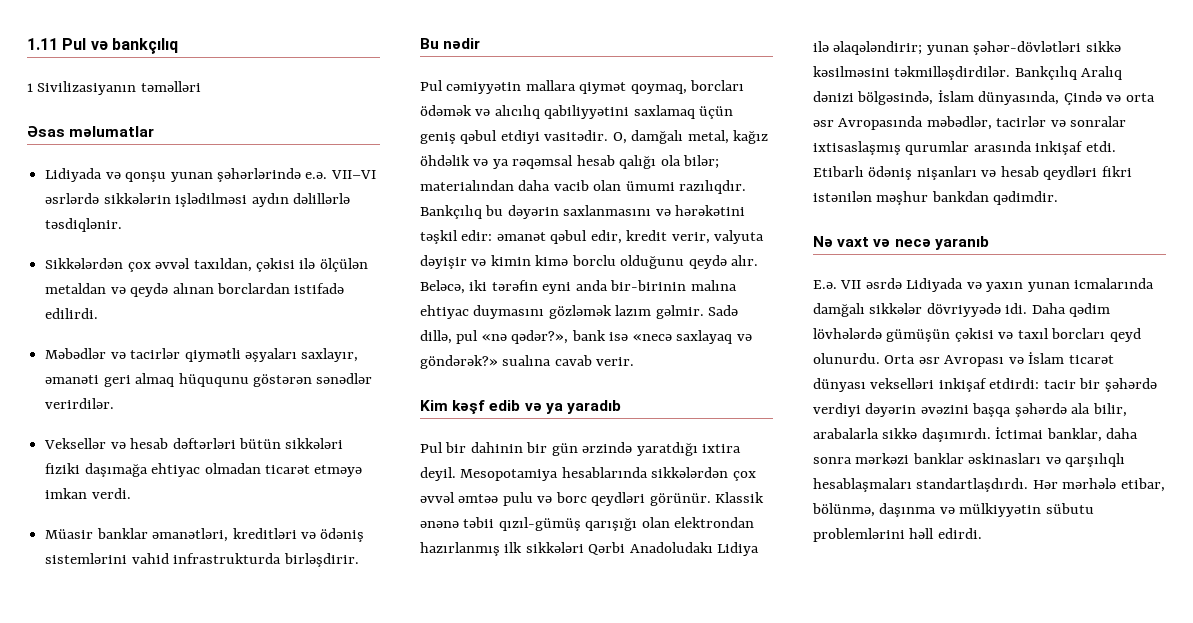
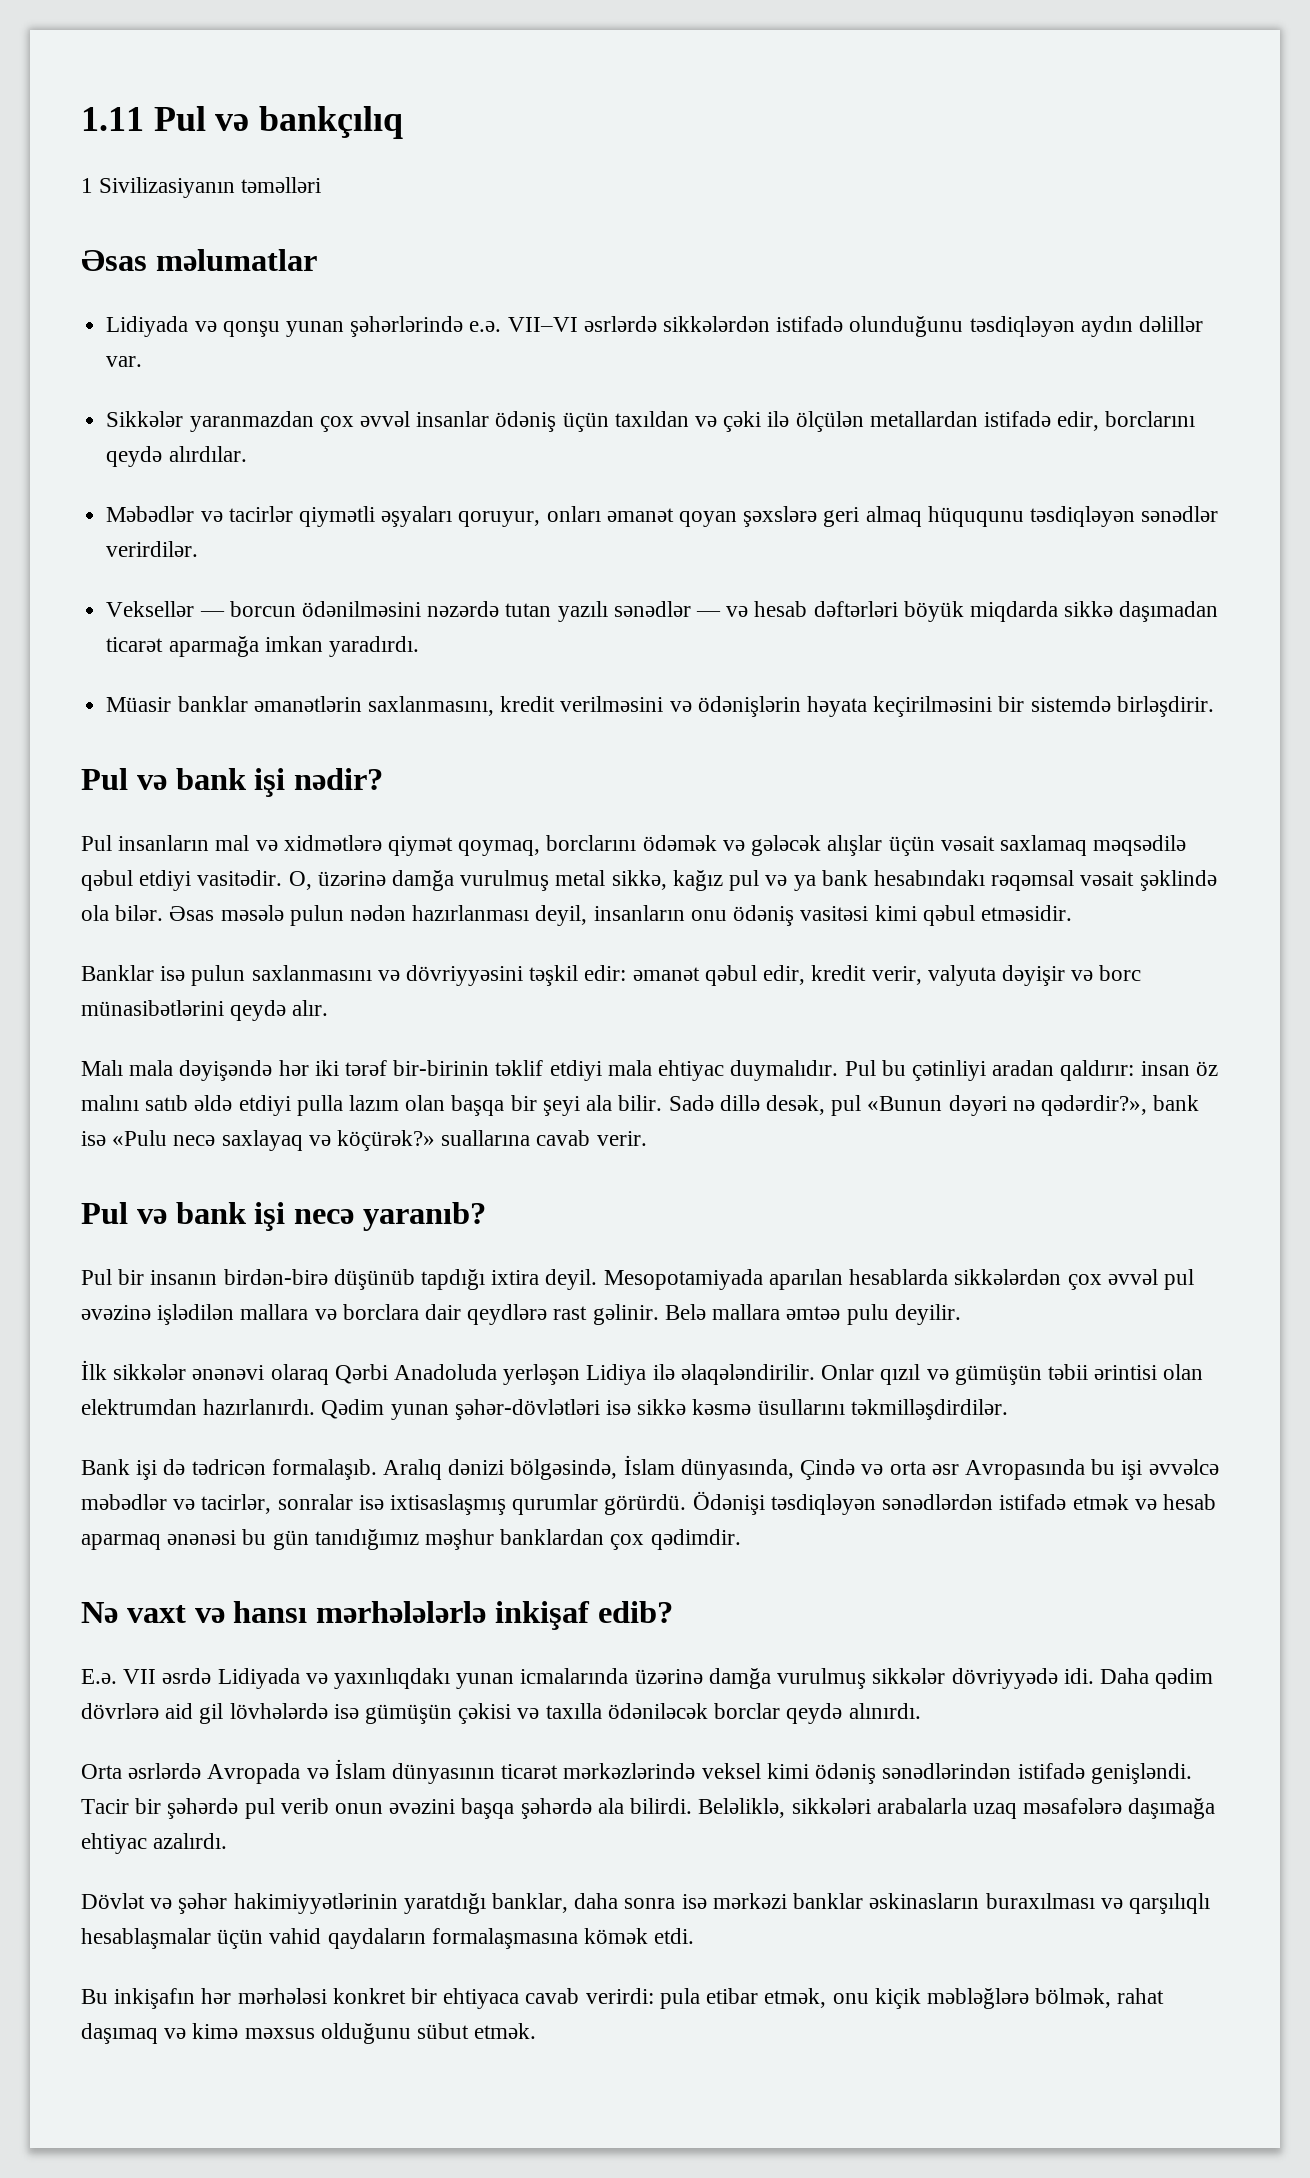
- Lidiyada və qonşu yunan şəhərlərində e.ə. VII–VI əsrlərdə sikkələrin işlədilməsi aydın dəlillərlə təsdiqlənir.
- Sikkələrdən çox əvvəl taxıldan, çəkisi ilə ölçülən metaldan və qeydə alınan borclardan istifadə edilirdi.
+ Lidiyada və qonşu yunan şəhərlərində e.ə. VII–VI əsrlərdə sikkələrdən istifadə olunduğunu təsdiqləyən aydın dəlillər var.
+ Sikkələr yaranmazdan çox əvvəl insanlar ödəniş üçün taxıldan və çəki ilə ölçülən metallardan istifadə edir, borclarını qeydə alırdılar.
- Məbədlər və tacirlər qiymətli əşyaları saxlayır, əmanəti geri almaq hüququnu göstərən sənədlər verirdilər.
+ Məbədlər və tacirlər qiymətli əşyaları qoruyur, onları əmanət qoyan şəxslərə geri almaq hüququnu təsdiqləyən sənədlər verirdilər.
- Veksellər və hesab dəftərləri bütün sikkələri fiziki daşımağa ehtiyac olmadan ticarət etməyə imkan verdi.
- Müasir banklar əmanətləri, kreditləri və ödəniş sistemlərini vahid infrastrukturda birləşdirir.
- Bu nədir
- Pul cəmiyyətin mallara qiymət qoymaq, borcları ödəmək və alıcılıq qabiliyyətini saxlamaq üçün geniş qəbul etdiyi vasitədir. O, damğalı metal, kağız öhdəlik və ya rəqəmsal hesab qalığı ola bilər; materialından daha vacib olan ümumi razılıqdır. Bankçılıq bu dəyərin saxlanmasını və hərəkətini təşkil edir: əmanət qəbul edir, kredit verir, valyuta dəyişir və kimin kimə borclu olduğunu qeydə alır. Beləcə, iki tərəfin eyni anda bir-birinin malına ehtiyac duymasını gözləmək lazım gəlmir. Sadə dillə, pul «nə qədər?», bank isə «necə saxlayaq və göndərək?» sualına cavab verir.
- Kim kəşf edib və ya yaradıb
- Pul bir dahinin bir gün ərzində yaratdığı ixtira deyil. Mesopotamiya hesablarında sikkələrdən çox əvvəl əmtəə pulu və borc qeydləri görünür. Klassik ənənə təbii qızıl-gümüş qarışığı olan elektrondan hazırlanmış ilk sikkələri Qərbi Anadoludakı Lidiya ilə əlaqələndirir; yunan şəhər-dövlətləri sikkə kəsilməsini təkmilləşdirdilər. Bankçılıq Aralıq dənizi bölgəsində, İslam dünyasında, Çində və orta əsr Avropasında məbədlər, tacirlər və sonralar ixtisaslaşmış qurumlar arasında inkişaf etdi. Etibarlı ödəniş nişanları və hesab qeydləri fikri istənilən məşhur bankdan qədimdir.
+ Veksellər — borcun ödənilməsini nəzərdə tutan yazılı sənədlər — və hesab dəftərləri böyük miqdarda sikkə daşımadan ticarət aparmağa imkan yaradırdı.
+ Müasir banklar əmanətlərin saxlanmasını, kredit verilməsini və ödənişlərin həyata keçirilməsini bir sistemdə birləşdirir.
+ Pul və bank işi nədir?
+ Pul insanların mal və xidmətlərə qiymət qoymaq, borclarını ödəmək və gələcək alışlar üçün vəsait saxlamaq məqsədilə qəbul etdiyi vasitədir. O, üzərinə damğa vurulmuş metal sikkə, kağız pul və ya bank hesabındakı rəqəmsal vəsait şəklində ola bilər. Əsas məsələ pulun nədən hazırlanması deyil, insanların onu ödəniş vasitəsi kimi qəbul etməsidir.
+ Banklar isə pulun saxlanmasını və dövriyyəsini təşkil edir: əmanət qəbul edir, kredit verir, valyuta dəyişir və borc münasibətlərini qeydə alır.
+ Malı mala dəyişəndə hər iki tərəf bir-birinin təklif etdiyi mala ehtiyac duymalıdır. Pul bu çətinliyi aradan qaldırır: insan öz malını satıb əldə etdiyi pulla lazım olan başqa bir şeyi ala bilir. Sadə dillə desək, pul «Bunun dəyəri nə qədərdir?», bank isə «Pulu necə saxlayaq və köçürək?» suallarına cavab verir.
+ Pul və bank işi necə yaranıb?
+ Pul bir insanın birdən-birə düşünüb tapdığı ixtira deyil. Mesopotamiyada aparılan hesablarda sikkələrdən çox əvvəl pul əvəzinə işlədilən mallara və borclara dair qeydlərə rast gəlinir. Belə mallara əmtəə pulu deyilir.
+ İlk sikkələr ənənəvi olaraq Qərbi Anadoluda yerləşən Lidiya ilə əlaqələndirilir. Onlar qızıl və gümüşün təbii ərintisi olan elektrumdan hazırlanırdı. Qədim yunan şəhər-dövlətləri isə sikkə kəsmə üsullarını təkmilləşdirdilər.
+ Bank işi də tədricən formalaşıb. Aralıq dənizi bölgəsində, İslam dünyasında, Çində və orta əsr Avropasında bu işi əvvəlcə məbədlər və tacirlər, sonralar isə ixtisaslaşmış qurumlar görürdü. Ödənişi təsdiqləyən sənədlərdən istifadə etmək və hesab aparmaq ənənəsi bu gün tanıdığımız məşhur banklardan çox qədimdir.
- Nə vaxt və necə yaranıb
+ Nə vaxt və hansı mərhələlərlə inkişaf edib?
- E.ə. VII əsrdə Lidiyada və yaxın yunan icmalarında damğalı sikkələr dövriyyədə idi.
+ E.ə. VII əsrdə Lidiyada və yaxınlıqdakı yunan icmalarında üzərinə damğa vurulmuş sikkələr dövriyyədə idi.
- Daha qədim lövhələrdə gümüşün çəkisi və taxıl borcları qeyd olunurdu. Orta əsr Avropası və İslam ticarət dünyası vekselləri inkişaf etdirdi: tacir bir şəhərdə verdiyi dəyərin əvəzini başqa şəhərdə ala bilir, arabalarla sikkə daşımırdı. İctimai banklar, daha sonra mərkəzi banklar əskinasları və qarşılıqlı hesablaşmaları standartlaşdırdı. Hər mərhələ etibar, bölünmə, daşınma və mülkiyyətin sübutu problemlərini həll edirdi.
+ Daha qədim dövrlərə aid gil lövhələrdə isə gümüşün çəkisi və taxılla ödəniləcək borclar qeydə alınırdı.
+ Orta əsrlərdə Avropada və İslam dünyasının ticarət mərkəzlərində veksel kimi ödəniş sənədlərindən istifadə genişləndi. Tacir bir şəhərdə pul verib onun əvəzini başqa şəhərdə ala bilirdi. Beləliklə, sikkələri arabalarla uzaq məsafələrə daşımağa ehtiyac azalırdı.
+ Dövlət və şəhər hakimiyyətlərinin yaratdığı banklar, daha sonra isə mərkəzi banklar əskinasların buraxılması və qarşılıqlı hesablaşmalar üçün vahid qaydaların formalaşmasına kömək etdi.
+ Bu inkişafın hər mərhələsi konkret bir ehtiyaca cavab verirdi: pula etibar etmək, onu kiçik məbləğlərə bölmək, rahat daşımaq və kimə məxsus olduğunu sübut etmək.

